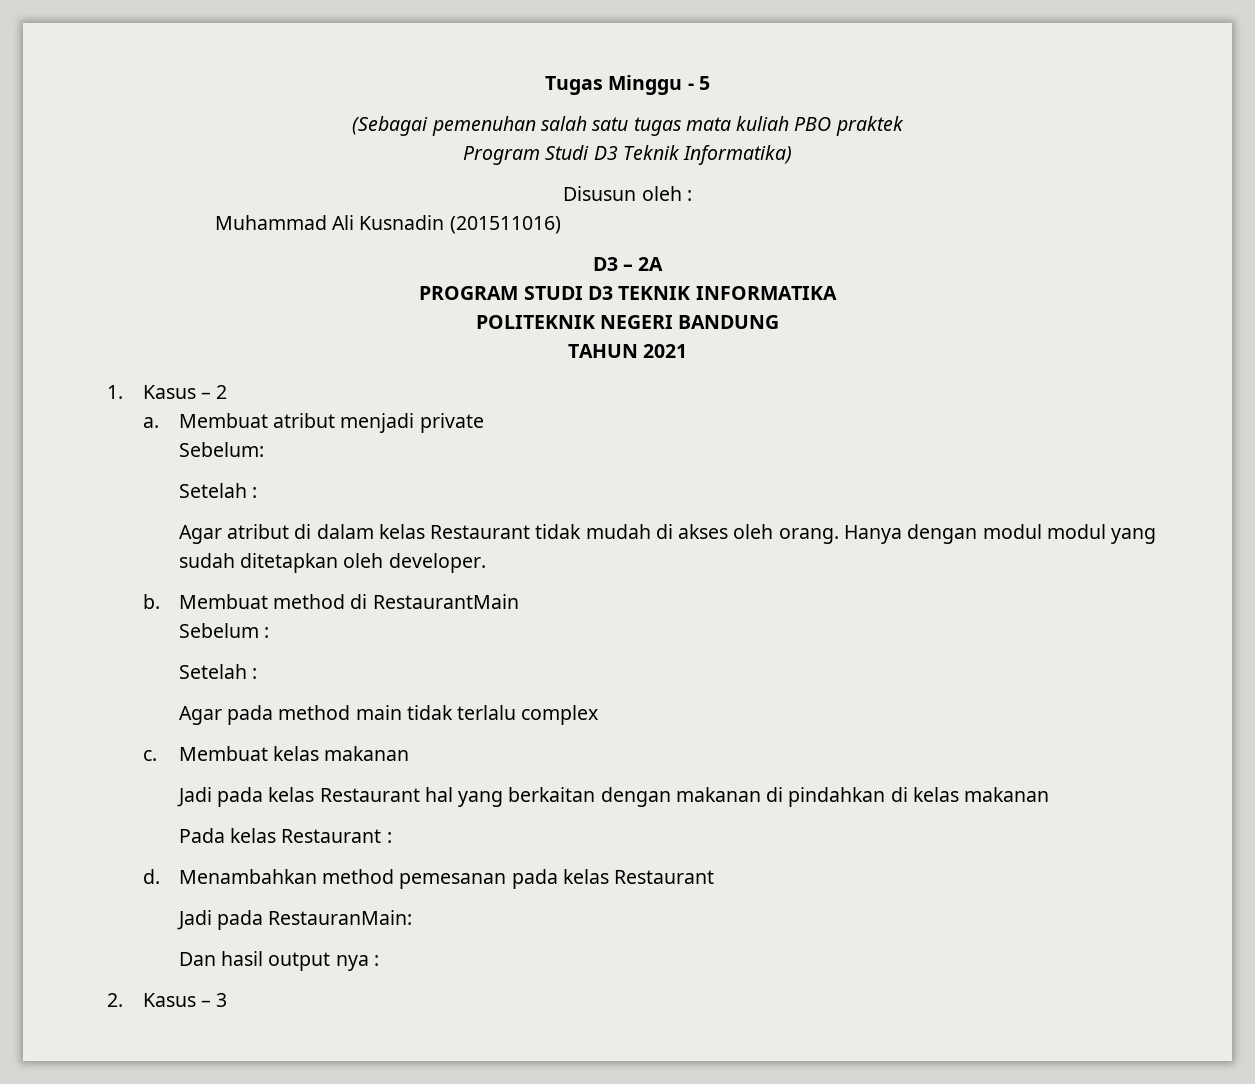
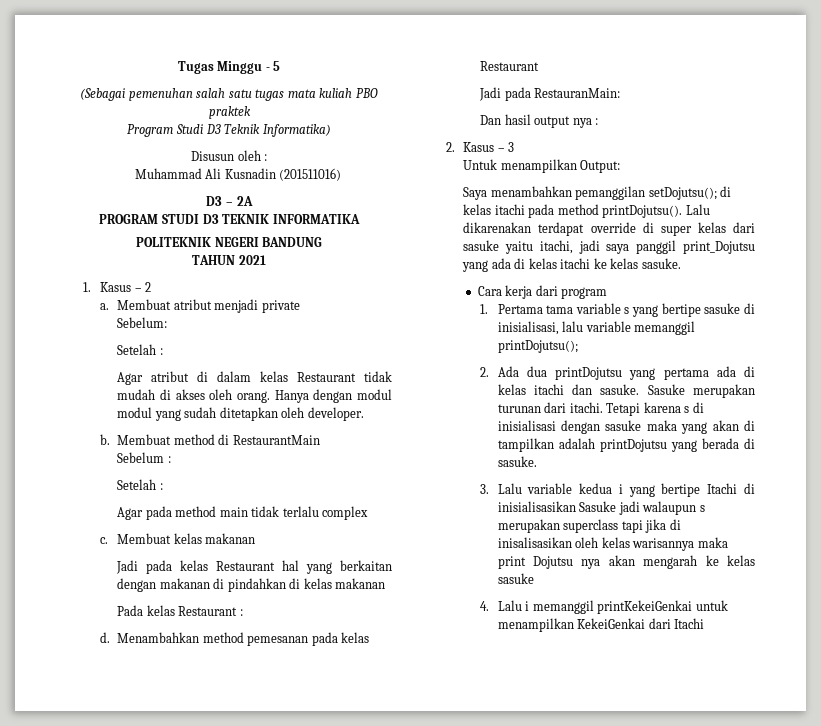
+ Untuk menampilkan Output:
+ Saya menambahkan pemanggilan setDojutsu(); di kelas itachi pada method printDojutsu(). Lalu dikarenakan terdapat override di super kelas dari sasuke yaitu itachi, jadi saya panggil print_Dojutsu yang ada di kelas itachi ke kelas sasuke.
+ Cara kerja dari program
+ 1. Pertama tama variable s yang bertipe sasuke di inisialisasi, lalu variable memanggil printDojutsu();
+ 2. Ada dua printDojutsu yang pertama ada di kelas itachi dan sasuke. Sasuke merupakan turunan dari itachi. Tetapi karena s di inisialisasi dengan sasuke maka yang akan di tampilkan adalah printDojutsu yang berada di sasuke.
+ 3. Lalu variable kedua i yang bertipe Itachi di inisialisasikan Sasuke jadi walaupun s merupakan superclass tapi jika di inisalisasikan oleh kelas warisannya maka print Dojutsu nya akan mengarah ke kelas sasuke
+ 4. Lalu i memanggil printKekeiGenkai untuk menampilkan KekeiGenkai dari Itachi

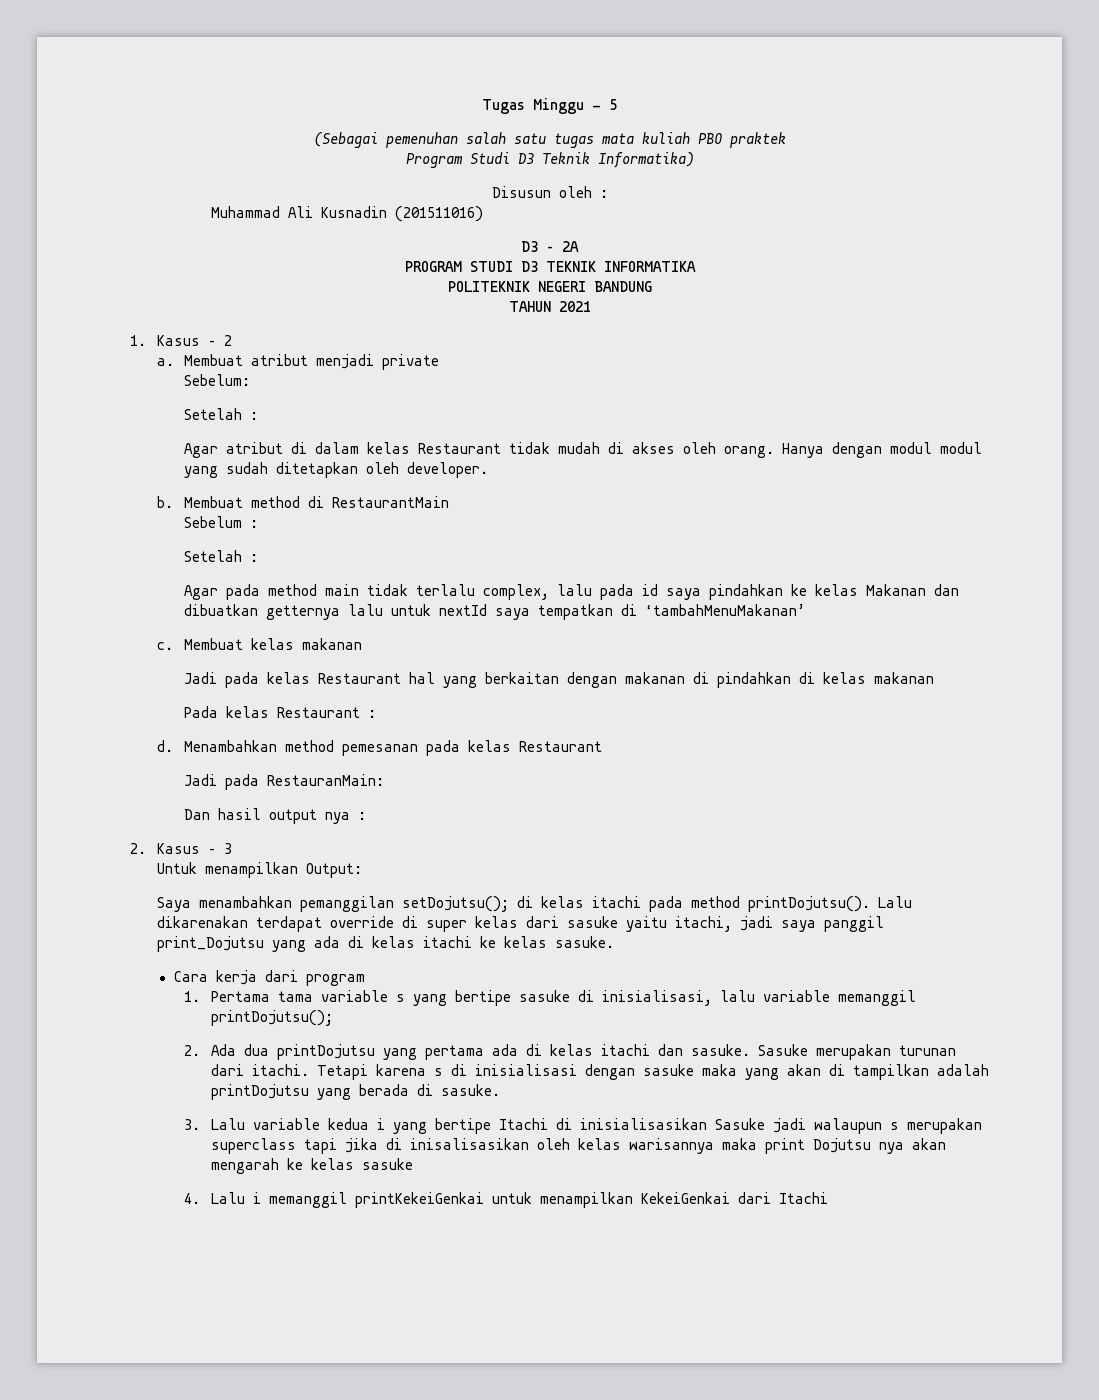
- Agar pada method main tidak terlalu complex
+ Agar pada method main tidak terlalu complex, lalu pada id saya pindahkan ke kelas Makanan dan dibuatkan getternya lalu untuk nextId saya tempatkan di ‘tambahMenuMakanan’

